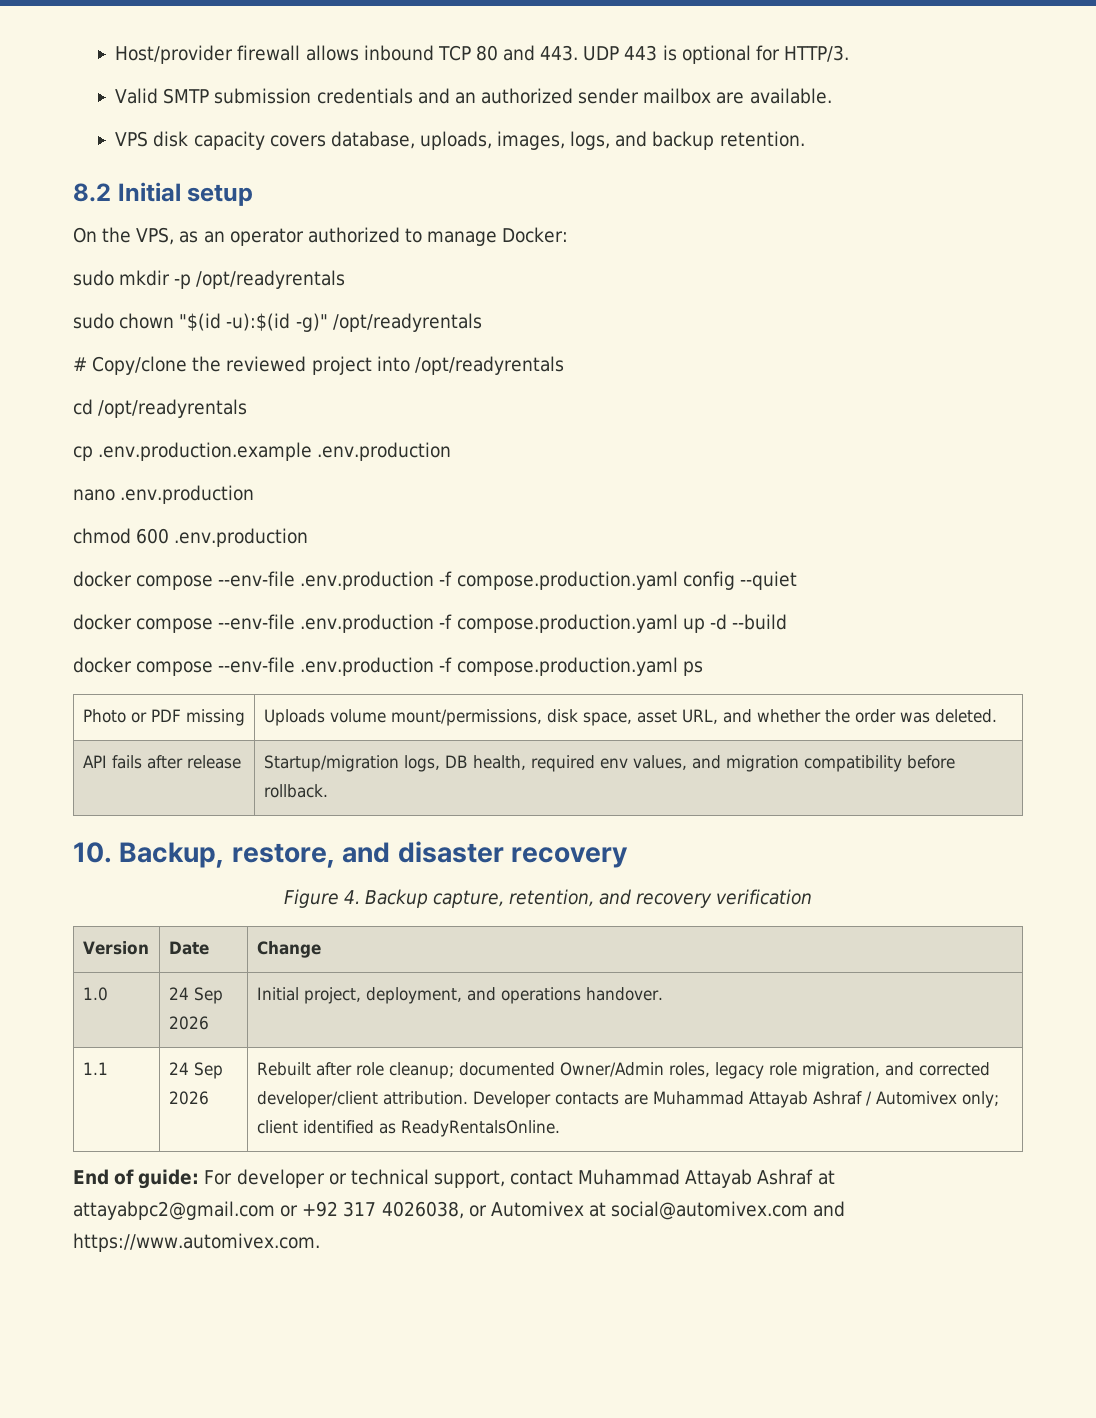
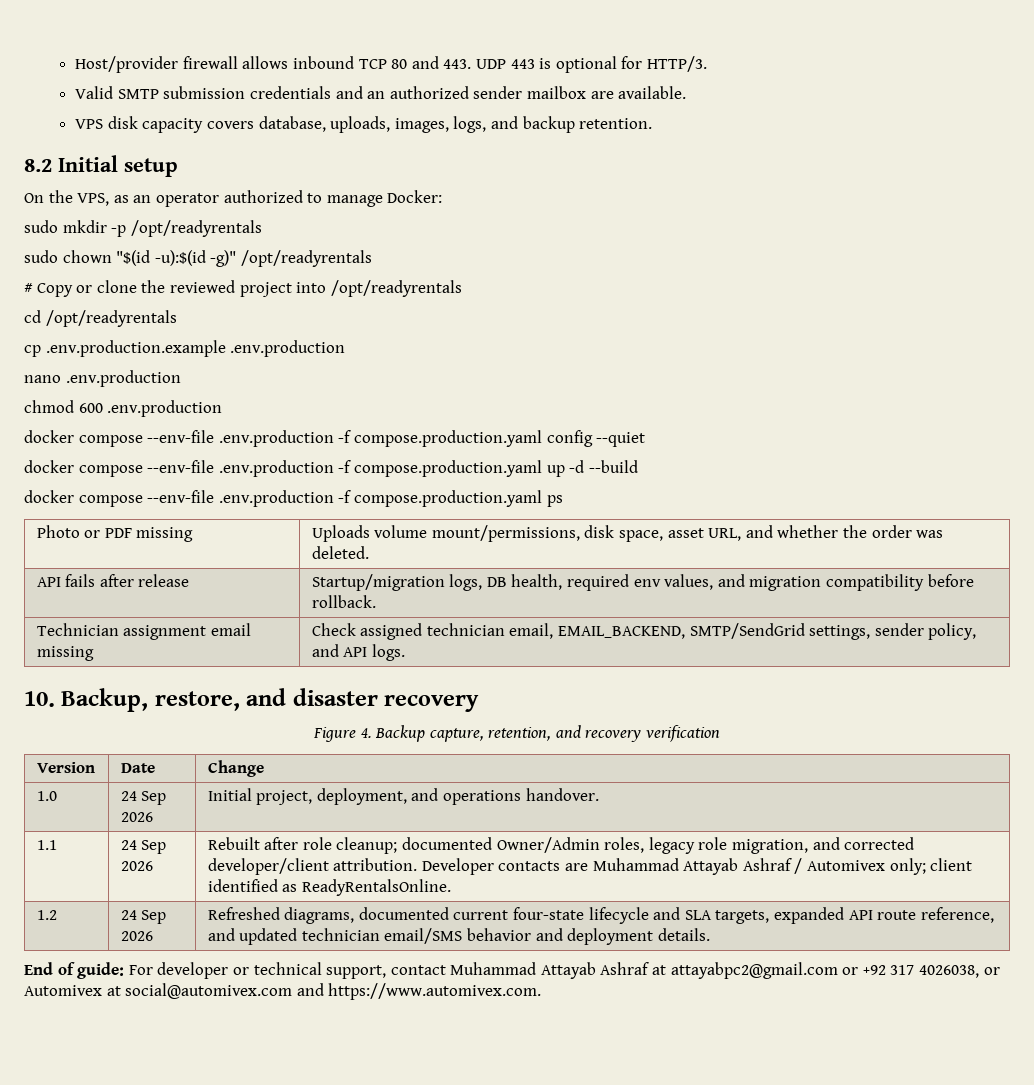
- # Copy/clone the reviewed project into /opt/readyrentals
+ # Copy or clone the reviewed project into /opt/readyrentals
+ Technician assignment email missing | Check assigned technician email, EMAIL_BACKEND, SMTP/SendGrid settings, sender policy, and API logs.
+ 1.2 | 24 Sep 2026 | Refreshed diagrams, documented current four-state lifecycle and SLA targets, expanded API route reference, and updated technician email/SMS behavior and deployment details.

